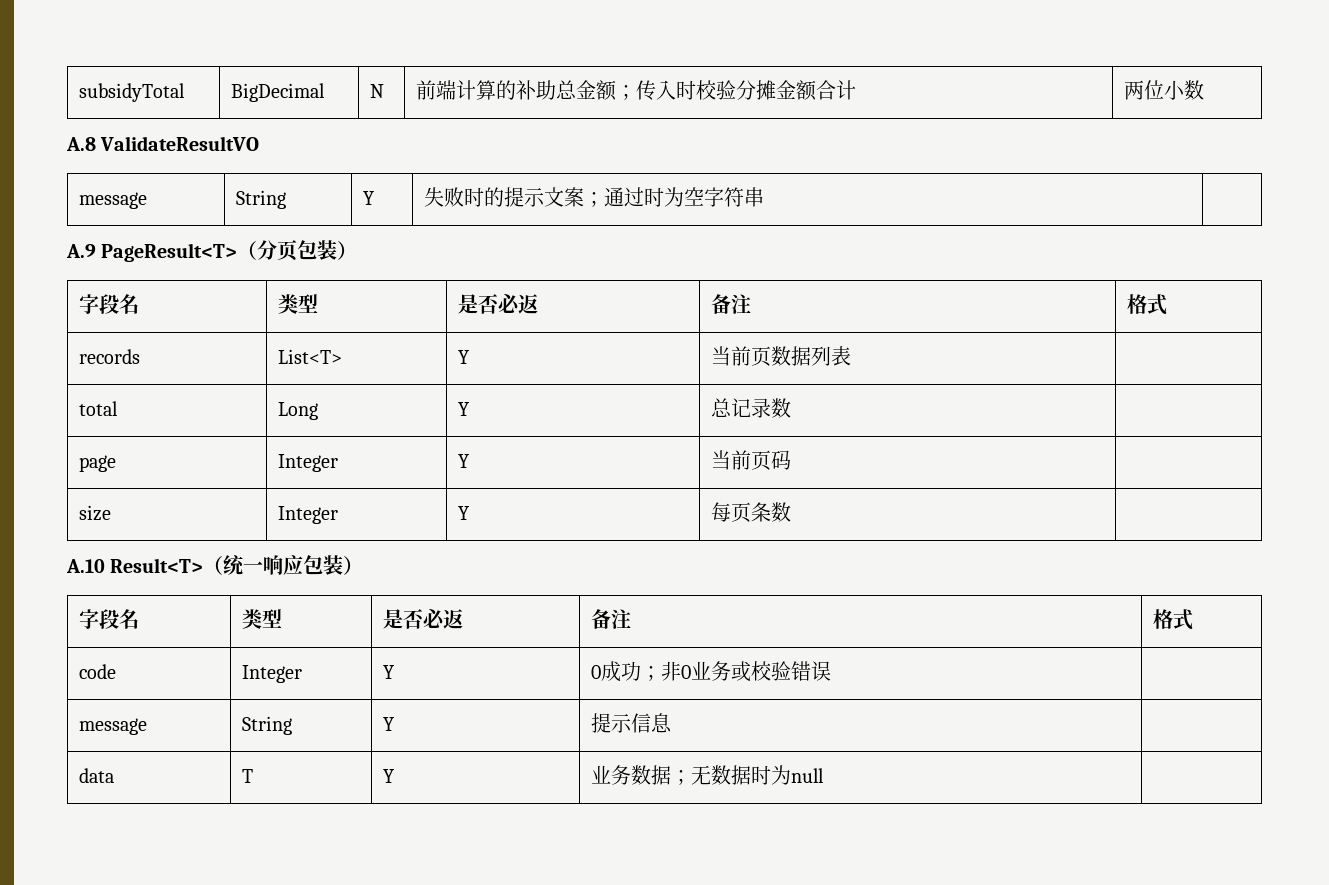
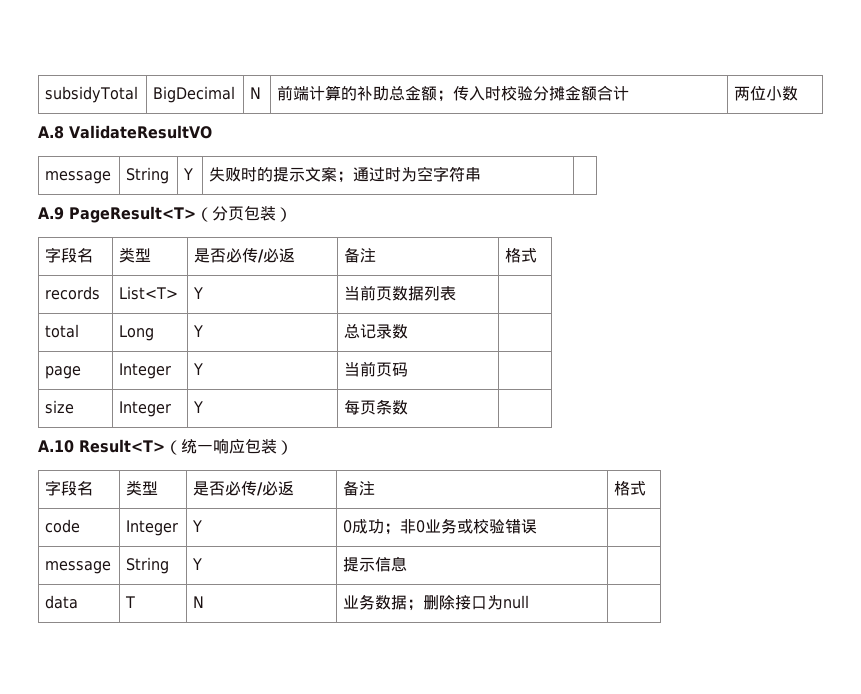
  A.9 PageResult<T>（分页包装）
- 字段名 | 类型 | 是否必返 | 备注 | 格式
+ 字段名 | 类型 | 是否必传/必返 | 备注 | 格式
  A.10 Result<T>（统一响应包装）
- 字段名 | 类型 | 是否必返 | 备注 | 格式
+ 字段名 | 类型 | 是否必传/必返 | 备注 | 格式
- data | T | Y | 业务数据；无数据时为null |
+ data | T | N | 业务数据；删除接口为null |

